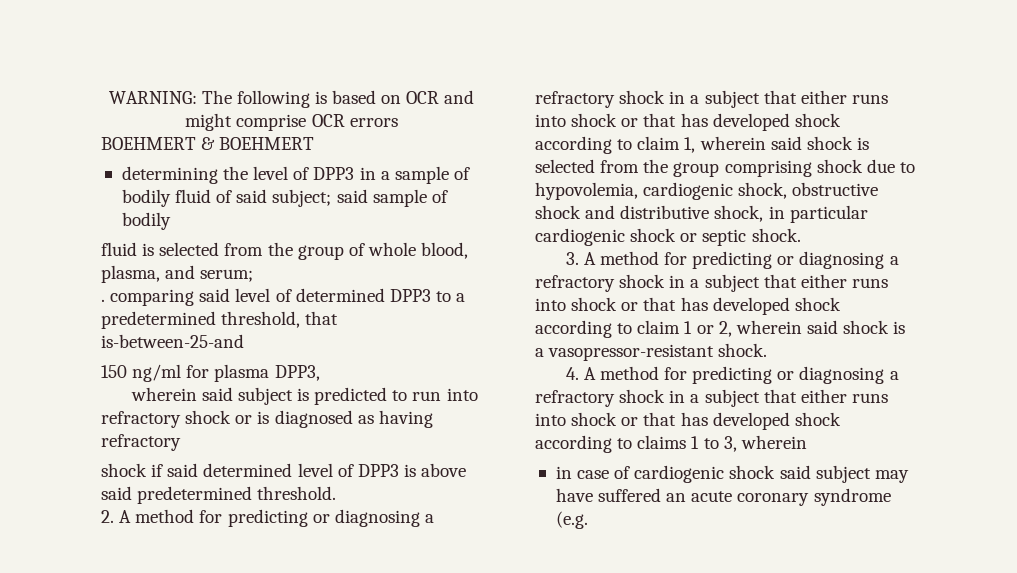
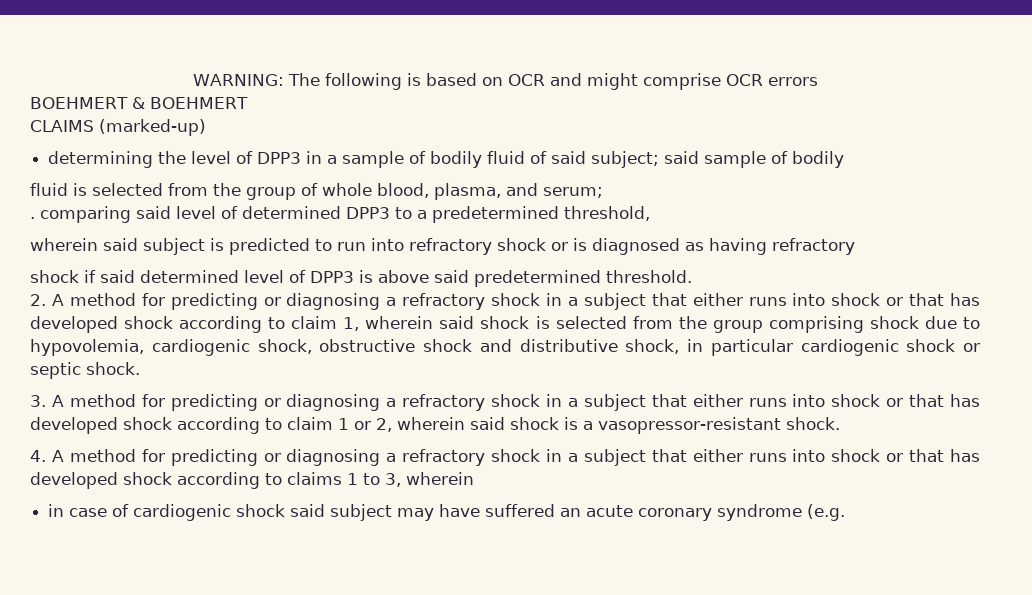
+ CLAIMS (marked-up)
- . comparing said level of determined DPP3 to a predetermined threshold, that is-between-25-and
- 150 ng/ml for plasma DPP3,
+ . comparing said level of determined DPP3 to a predetermined threshold,

